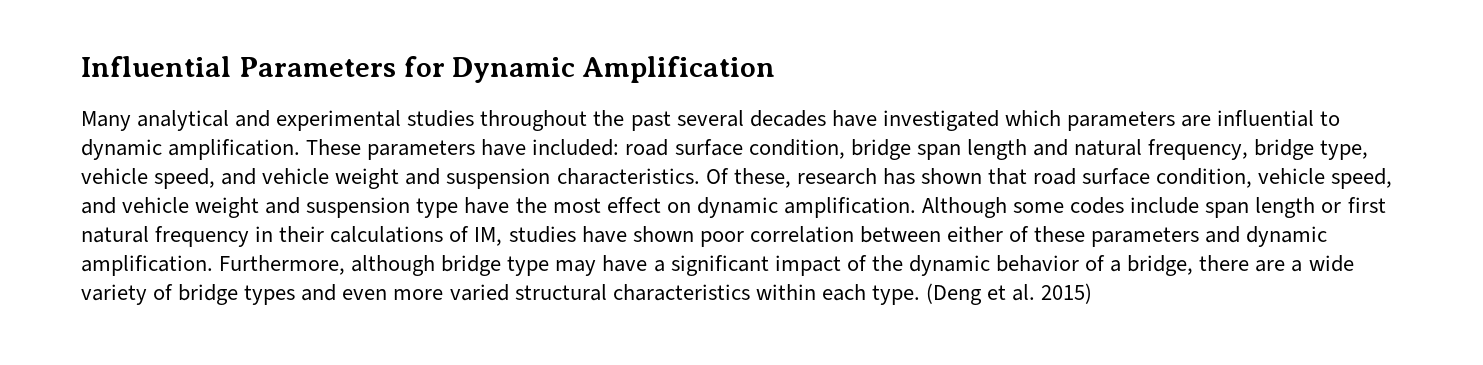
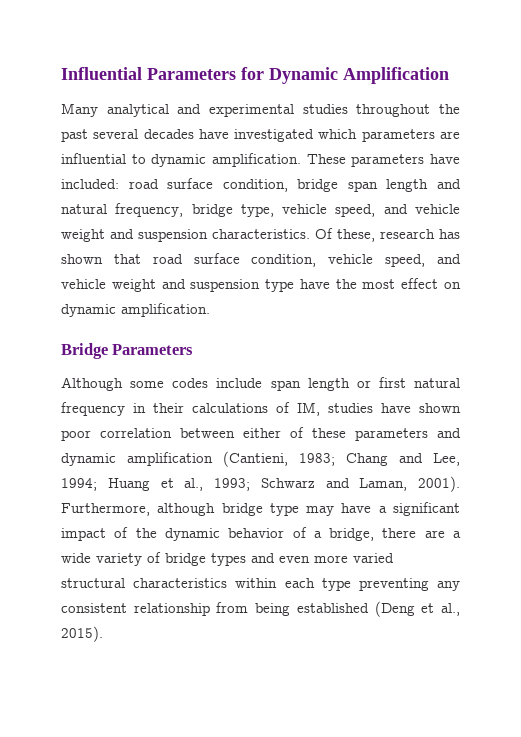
- Of these, research has shown that road surface condition, vehicle speed, and vehicle weight and suspension type have the most effect on dynamic amplification. Although some codes include span length or first natural frequency in their calculations of IM, studies have shown poor correlation between either of these parameters and dynamic amplification.
+ Of these, research has shown that road surface condition, vehicle speed, and vehicle weight and suspension type have the most effect on dynamic amplification.
+ Bridge Parameters
+ Although some codes include span length or first natural frequency in their calculations of IM, studies have shown poor correlation between either of these parameters and dynamic amplification (Cantieni, 1983; Chang and Lee, 1994; Huang et al., 1993; Schwarz and Laman, 2001).
- Furthermore, although bridge type may have a significant impact of the dynamic behavior of a bridge, there are a wide variety of bridge types and even more varied structural characteristics within each type. (Deng et al. 2015)
+ Furthermore, although bridge type may have a significant impact of the dynamic behavior of a bridge, there are a wide variety of bridge types and even more varied structural characteristics within each type preventing any consistent relationship from being established (Deng et al., 2015).

